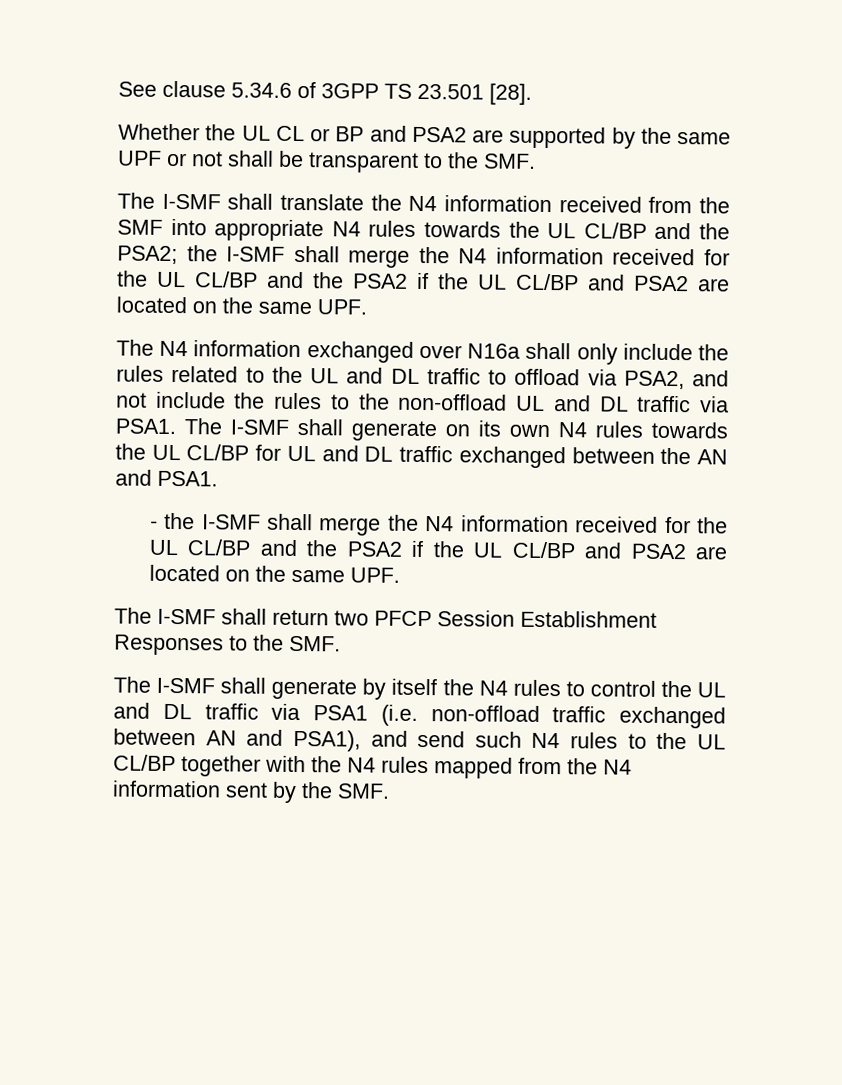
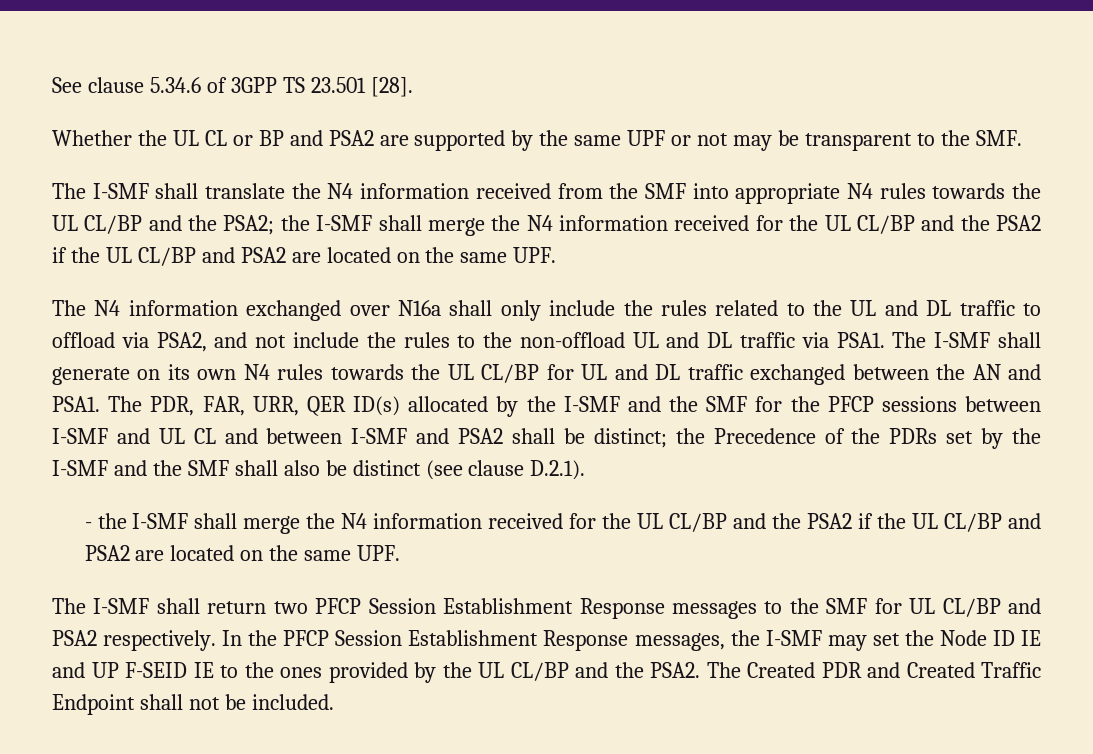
- Whether the UL CL or BP and PSA2 are supported by the same UPF or not shall be transparent to the SMF.
+ Whether the UL CL or BP and PSA2 are supported by the same UPF or not may be transparent to the SMF.
+ The PDR, FAR, URR, QER ID(s) allocated by the I-SMF and the SMF for the PFCP sessions between I-SMF and UL CL and between I-SMF and PSA2 shall be distinct; the Precedence of the PDRs set by the I-SMF and the SMF shall also be distinct (see clause D.2.1).
- The I-SMF shall return two PFCP Session Establishment Responses to the SMF.
- The I-SMF shall generate by itself the N4 rules to control the UL and DL traffic via PSA1 (i.e. non-offload traffic exchanged between AN and PSA1), and send such N4 rules to the UL CL/BP together with the N4 rules mapped from the N4 information sent by the SMF.
+ The I-SMF shall return two PFCP Session Establishment Response messages to the SMF for UL CL/BP and PSA2 respectively. In the PFCP Session Establishment Response messages, the I-SMF may set the Node ID IE and UP F-SEID IE to the ones provided by the UL CL/BP and the PSA2. The Created PDR and Created Traffic Endpoint shall not be included.

